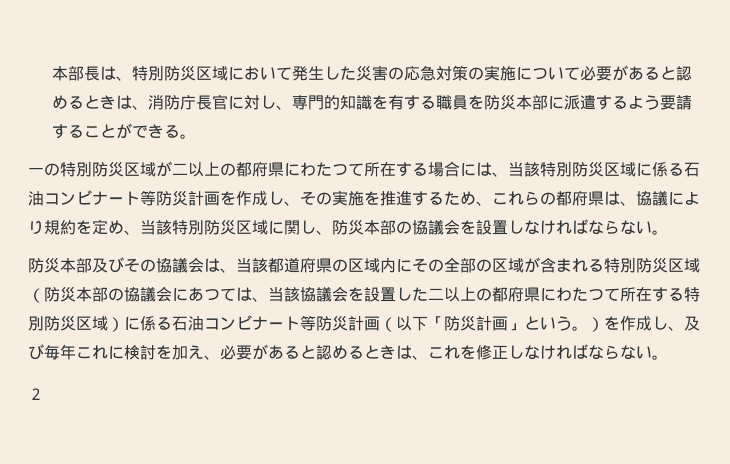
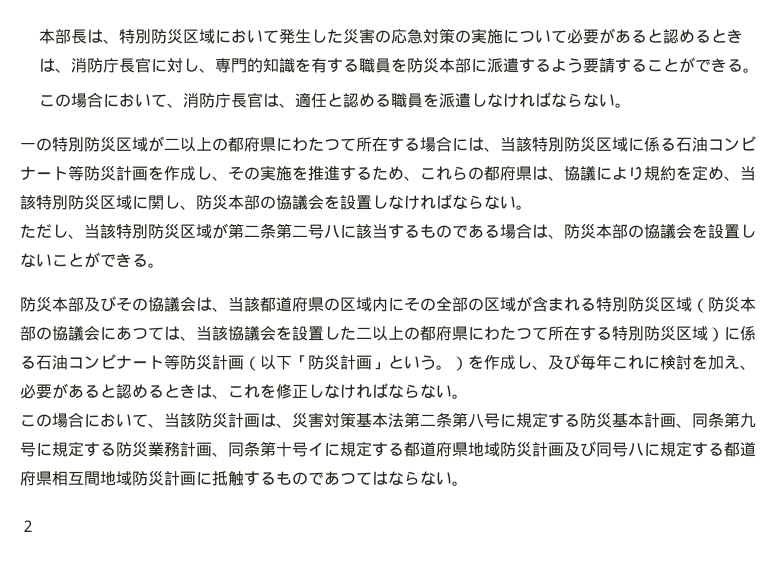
+ この場合において、消防庁長官は、適任と認める職員を派遣しなければならない。
+ ただし、当該特別防災区域が第二条第二号ハに該当するものである場合は、防災本部の協議会を設置しないことができる。
+ この場合において、当該防災計画は、災害対策基本法第二条第八号に規定する防災基本計画、同条第九号に規定する防災業務計画、同条第十号イに規定する都道府県地域防災計画及び同号ハに規定する都道府県相互間地域防災計画に抵触するものであつてはならない。

